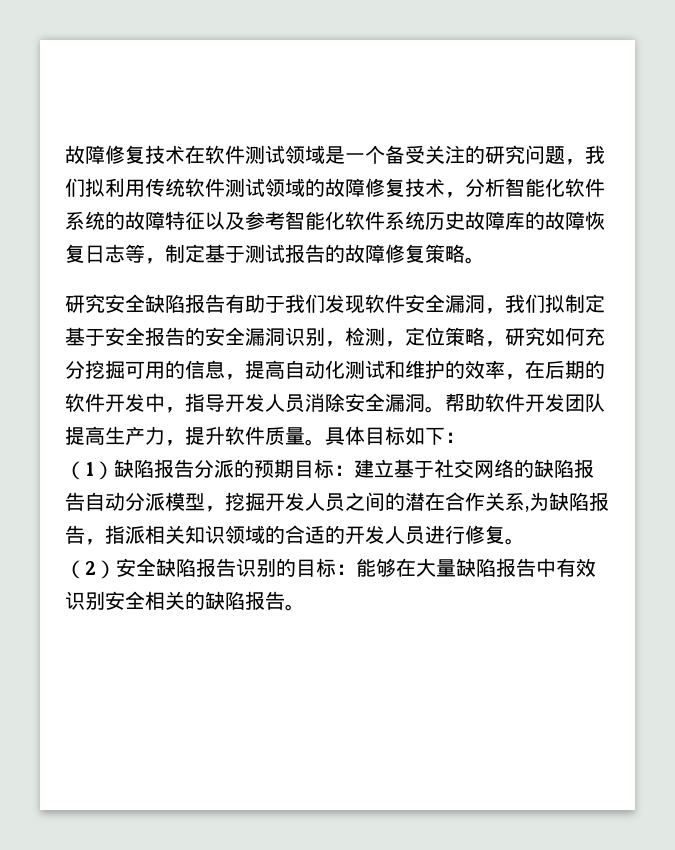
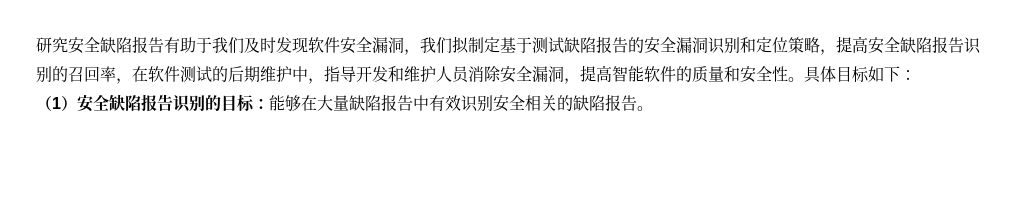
- 故障修复技术在软件测试领域是一个备受关注的研究问题，我们拟利用传统软件测试领域的故障修复技术，分析智能化软件系统的故障特征以及参考智能化软件系统历史故障库的故障恢复日志等，制定基于测试报告的故障修复策略。
- 研究安全缺陷报告有助于我们发现软件安全漏洞，我们拟制定基于安全报告的安全漏洞识别，检测，定位策略，研究如何充分挖掘可用的信息，提高自动化测试和维护的效率，在后期的软件开发中，指导开发人员消除安全漏洞。帮助软件开发团队提高生产力，提升软件质量。
+ 研究安全缺陷报告有助于我们及时发现软件安全漏洞，我们拟制定基于测试缺陷报告的安全漏洞识别和定位策略，提高安全缺陷报告识别的召回率，在软件测试的后期维护中，指导开发和维护人员消除安全漏洞，提高智能软件的质量和安全性。
- （1）缺陷报告分派的预期目标：建立基于社交网络的缺陷报告自动分派模型，挖掘开发人员之间的潜在合作关系,为缺陷报告，指派相关知识领域的合适的开发人员进行修复。
- （2）安全缺陷报告识别的目标：能够在大量缺陷报告中有效识别安全相关的缺陷报告。
+ （1）安全缺陷报告识别的目标：能够在大量缺陷报告中有效识别安全相关的缺陷报告。

